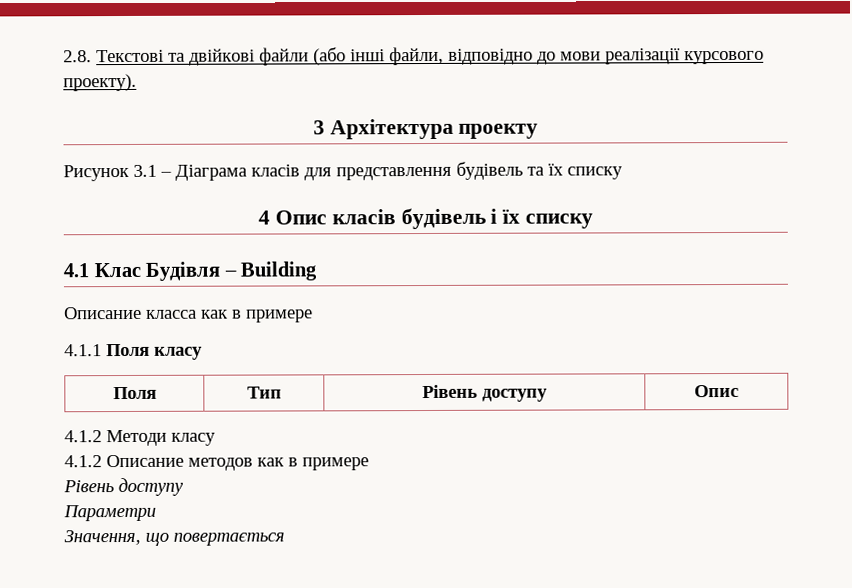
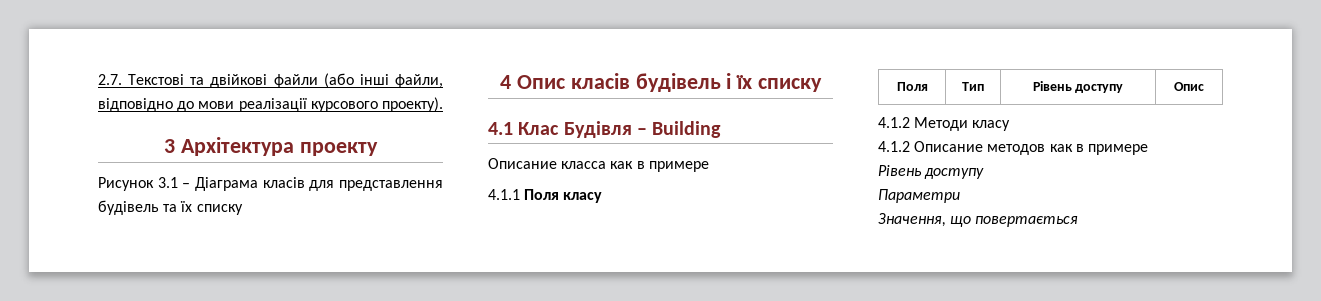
- 2.8. Текстові та двійкові файли (або інші файли, відповідно до мови реалізації курсового проекту).
+ 2.7. Текстові та двійкові файли (або інші файли, відповідно до мови реалізації курсового проекту).

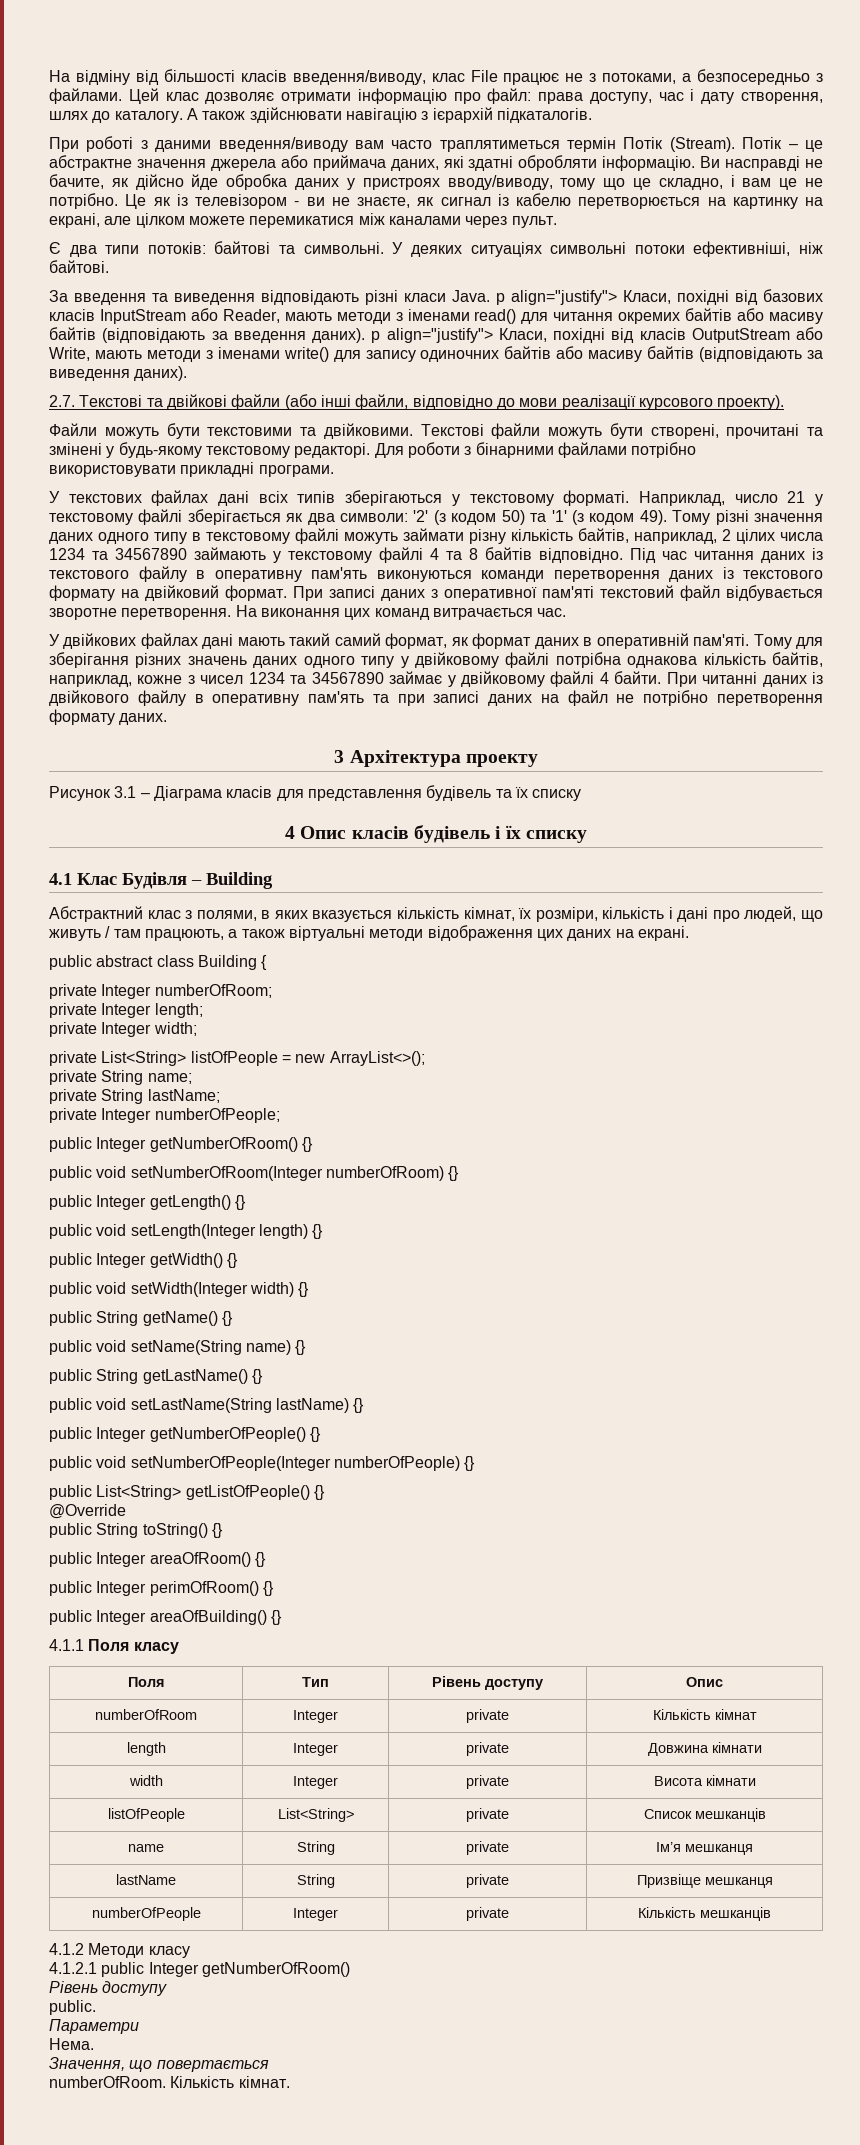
+ На відміну від більшості класів введення/виводу, клас File працює не з потоками, а безпосередньо з файлами. Цей клас дозволяє отримати інформацію про файл: права доступу, час і дату створення, шлях до каталогу. А також здійснювати навігацію з ієрархій підкаталогів.
+ При роботі з даними введення/виводу вам часто траплятиметься термін Потік (Stream). Потік – це абстрактне значення джерела або приймача даних, які здатні обробляти інформацію. Ви насправді не бачите, як дійсно йде обробка даних у пристроях вводу/виводу, тому що це складно, і вам це не потрібно. Це як із телевізором - ви не знаєте, як сигнал із кабелю перетворюється на картинку на екрані, але цілком можете перемикатися між каналами через пульт.
+ Є два типи потоків: байтові та символьні. У деяких ситуаціях символьні потоки ефективніші, ніж байтові.
+ За введення та виведення відповідають різні класи Java. p align="justify"> Класи, похідні від базових класів InputStream або Reader, мають методи з іменами read() для читання окремих байтів або масиву байтів (відповідають за введення даних). p align="justify"> Класи, похідні від класів OutputStream або Write, мають методи з іменами write() для запису одиночних байтів або масиву байтів (відповідають за виведення даних).
+ Файли можуть бути текстовими та двійковими. Текстові файли можуть бути створені, прочитані та змінені у будь-якому текстовому редакторі. Для роботи з бінарними файлами потрібно використовувати прикладні програми.
+ У текстових файлах дані всіх типів зберігаються у текстовому форматі. Наприклад, число 21 у текстовому файлі зберігається як два символи: '2' (з кодом 50) та '1' (з кодом 49). Тому різні значення даних одного типу в текстовому файлі можуть займати різну кількість байтів, наприклад, 2 цілих числа 1234 та 34567890 займають у текстовому файлі 4 та 8 байтів відповідно. Під час читання даних із текстового файлу в оперативну пам'ять виконуються команди перетворення даних із текстового формату на двійковий формат. При записі даних з оперативної пам'яті текстовий файл відбувається зворотне перетворення. На виконання цих команд витрачається час.
+ У двійкових файлах дані мають такий самий формат, як формат даних в оперативній пам'яті. Тому для зберігання різних значень даних одного типу у двійковому файлі потрібна однакова кількість байтів, наприклад, кожне з чисел 1234 та 34567890 займає у двійковому файлі 4 байти. При читанні даних із двійкового файлу в оперативну пам'ять та при записі даних на файл не потрібно перетворення формату даних.
- Описание класса как в примере
+ Абстрактний клас з полями, в яких вказується кількість кімнат, їх розміри, кількість і дані про людей, що живуть / там працюють, а також віртуальні методи відображення цих даних на екрані.
+ public abstract class Building {
+ private Integer numberOfRoom;
+ private Integer length;
+ private Integer width;
+ private List<String> listOfPeople = new ArrayList<>();
+ private String name;
+ private String lastName;
+ private Integer numberOfPeople;
+ public Integer getNumberOfRoom() {}
+ public void setNumberOfRoom(Integer numberOfRoom) {}
+ public Integer getLength() {}
+ public void setLength(Integer length) {}
+ public Integer getWidth() {}
+ public void setWidth(Integer width) {}
+ public String getName() {}
+ public void setName(String name) {}
+ public String getLastName() {}
+ public void setLastName(String lastName) {}
+ public Integer getNumberOfPeople() {}
+ public void setNumberOfPeople(Integer numberOfPeople) {}
+ public List<String> getListOfPeople() {}
+ @Override
+ public String toString() {}
+ public Integer areaOfRoom() {}
+ public Integer perimOfRoom() {}
+ public Integer areaOfBuilding() {}
+ numberOfRoom | Integer | private | Кількість кімнат
+ length | Integer | private | Довжина кімнати
+ width | Integer | private | Висота кімнати
+ listOfPeople | List<String> | private | Список мешканців
+ name | String | private | Ім’я мешканця
+ lastName | String | private | Призвіще мешканця
+ numberOfPeople | Integer | private | Кількість мешканців
  4.1.2 Методи класу
- 4.1.2 Описание методов как в примере
+ 4.1.2.1 public Integer getNumberOfRoom()
  Рівень доступу
+ public.
+ Нема.
+ numberOfRoom. Кількість кімнат.

